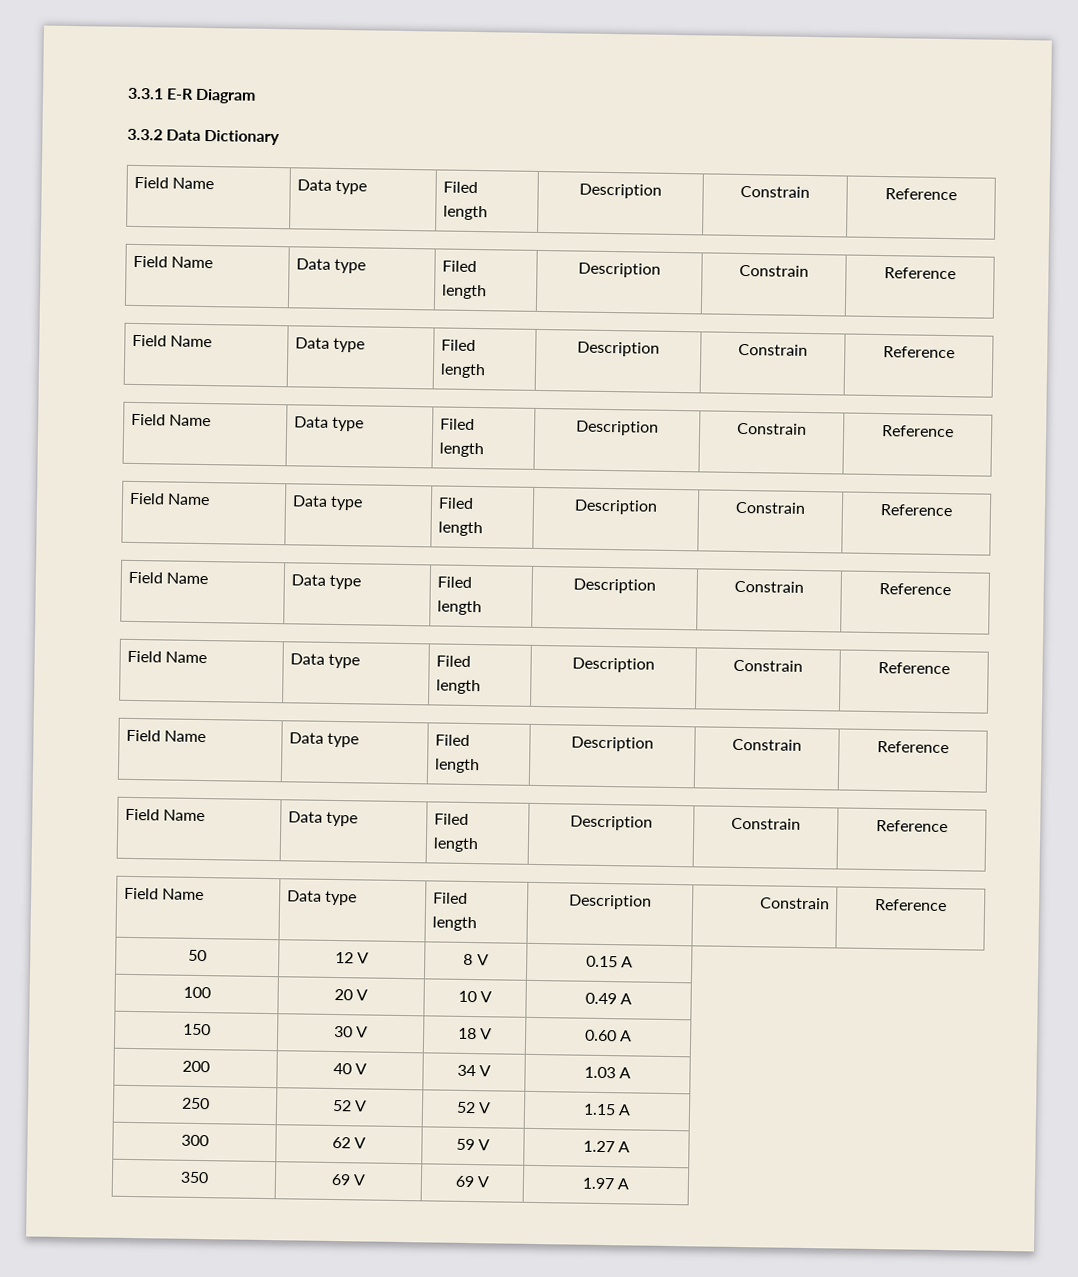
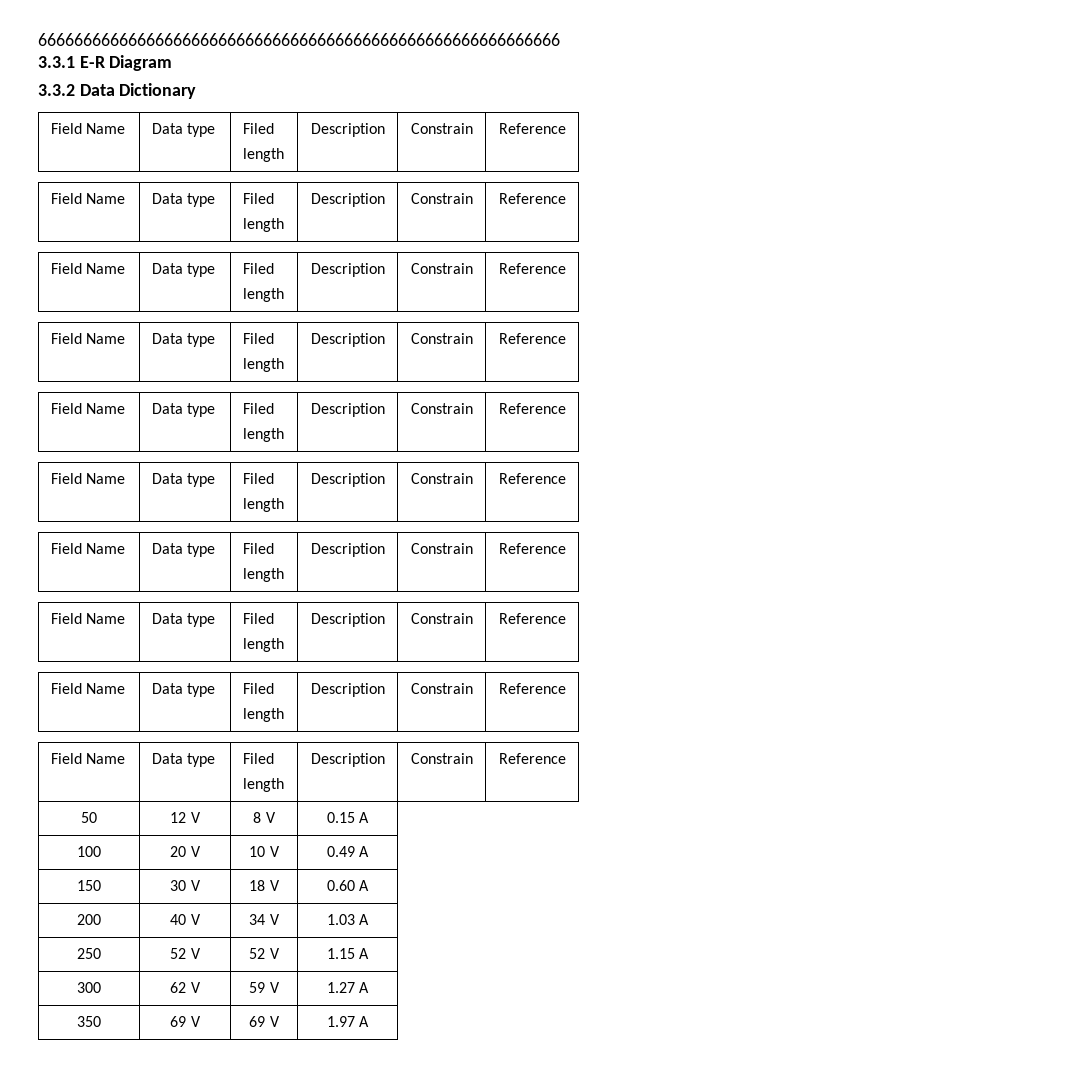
+ 6666666666666666666666666666666666666666666666666666666666

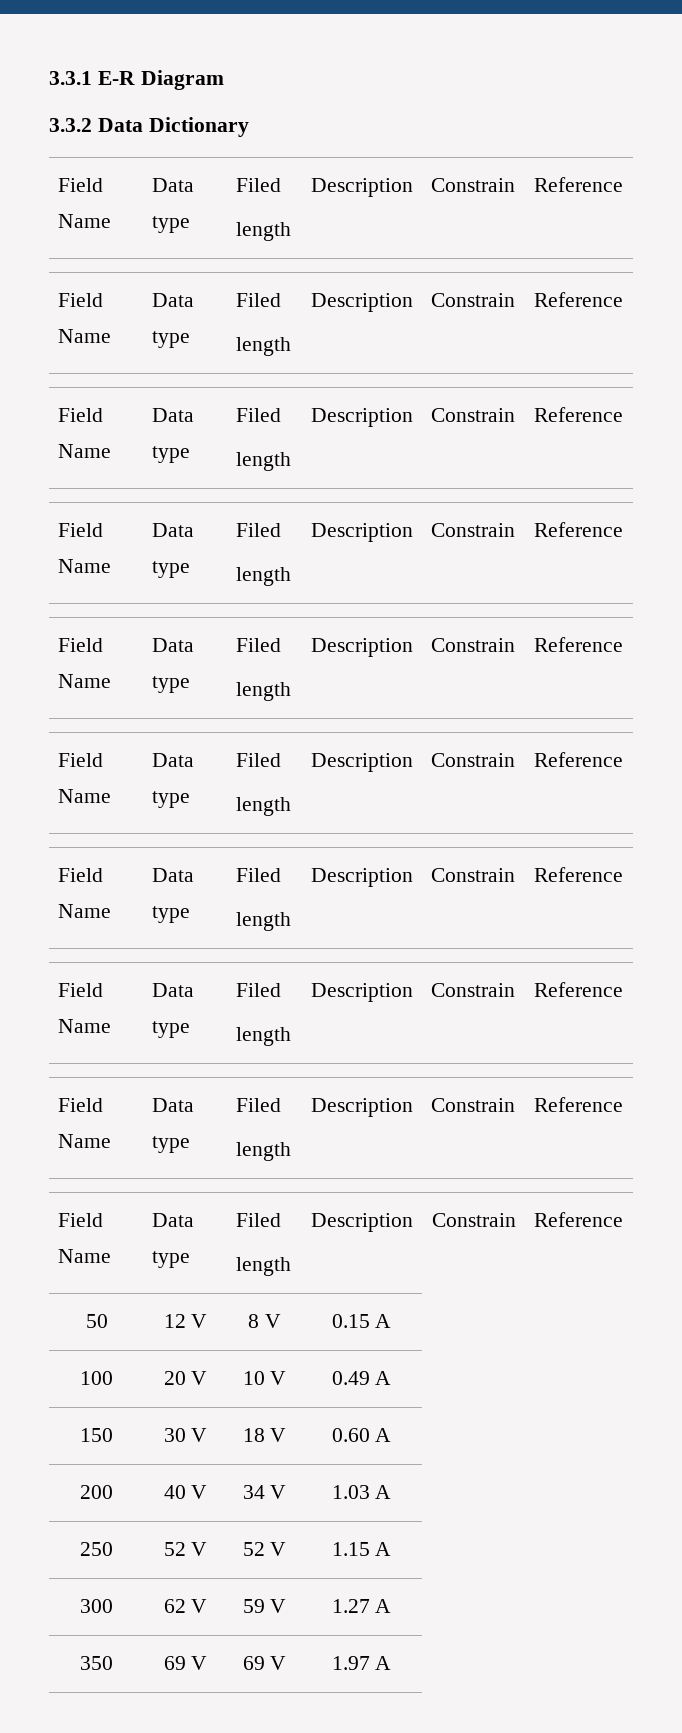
- 6666666666666666666666666666666666666666666666666666666666

